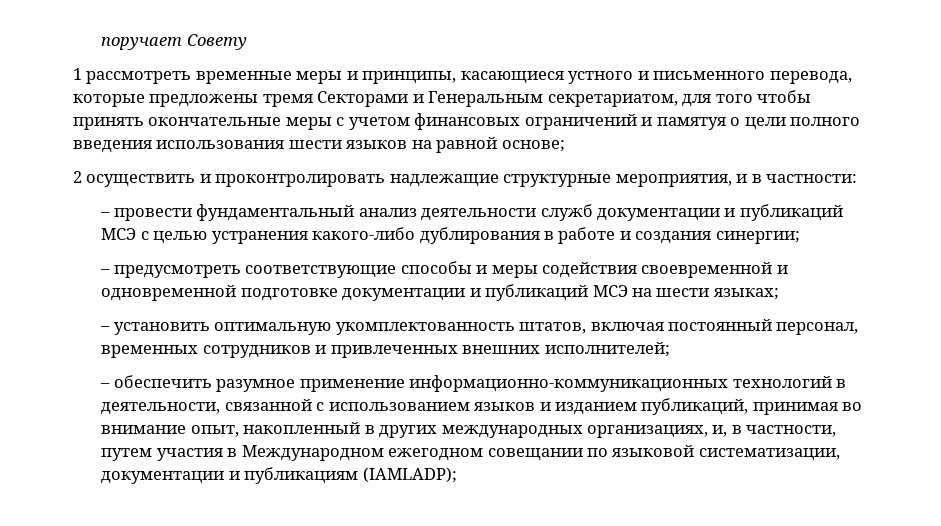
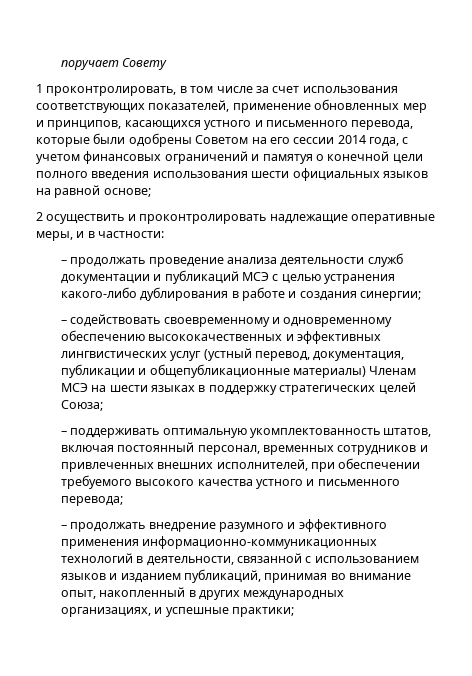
- 1 рассмотреть временные меры и принципы, касающиеся устного и письменного перевода, которые предложены тремя Секторами и Генеральным секретариатом, для того чтобы принять окончательные меры с учетом финансовых ограничений и памятуя о цели полного введения использования шести языков на равной основе;
+ 1 проконтролировать, в том числе за счет использования соответствующих показателей, применение обновленных мер и принципов, касающихся устного и письменного перевода, которые были одобрены Советом на его сессии 2014 года, с учетом финансовых ограничений и памятуя о конечной цели полного введения использования шести официальных языков на равной основе;
- 2 осуществить и проконтролировать надлежащие структурные мероприятия, и в частности:
+ 2 осуществить и проконтролировать надлежащие оперативные меры, и в частности:
- – провести фундаментальный анализ деятельности служб документации и публикаций МСЭ с целью устранения какого-либо дублирования в работе и создания синергии;
+ – продолжать проведение анализа деятельности служб документации и публикаций МСЭ с целью устранения какого-либо дублирования в работе и создания синергии;
- – предусмотреть соответствующие способы и меры содействия своевременной и одновременной подготовке документации и публикаций МСЭ на шести языках;
- – установить оптимальную укомплектованность штатов, включая постоянный персонал, временных сотрудников и привлеченных внешних исполнителей;
- – обеспечить разумное применение информационно-коммуникационных технологий в деятельности, связанной с использованием языков и изданием публикаций, принимая во внимание опыт, накопленный в других международных организациях, и, в частности, путем участия в Международном ежегодном совещании по языковой систематизации, документации и публикациям (IAMLADP);
+ – содействовать своевременному и одновременному обеспечению высококачественных и эффективных лингвистических услуг (устный перевод, документация, публикации и общепубликационные материалы) Членам МСЭ на шести языках в поддержку стратегических целей Союза;
+ – поддерживать оптимальную укомплектованность штатов, включая постоянный персонал, временных сотрудников и привлеченных внешних исполнителей, при обеспечении требуемого высокого качества устного и письменного перевода;
+ – продолжать внедрение разумного и эффективного применения информационно-коммуникационных технологий в деятельности, связанной с использованием языков и изданием публикаций, принимая во внимание опыт, накопленный в других международных организациях, и успешные практики;

